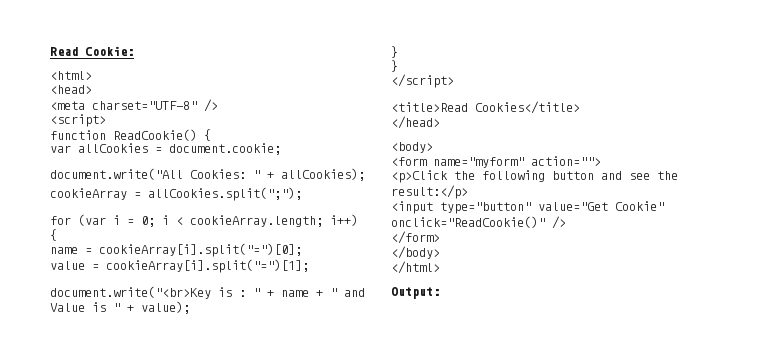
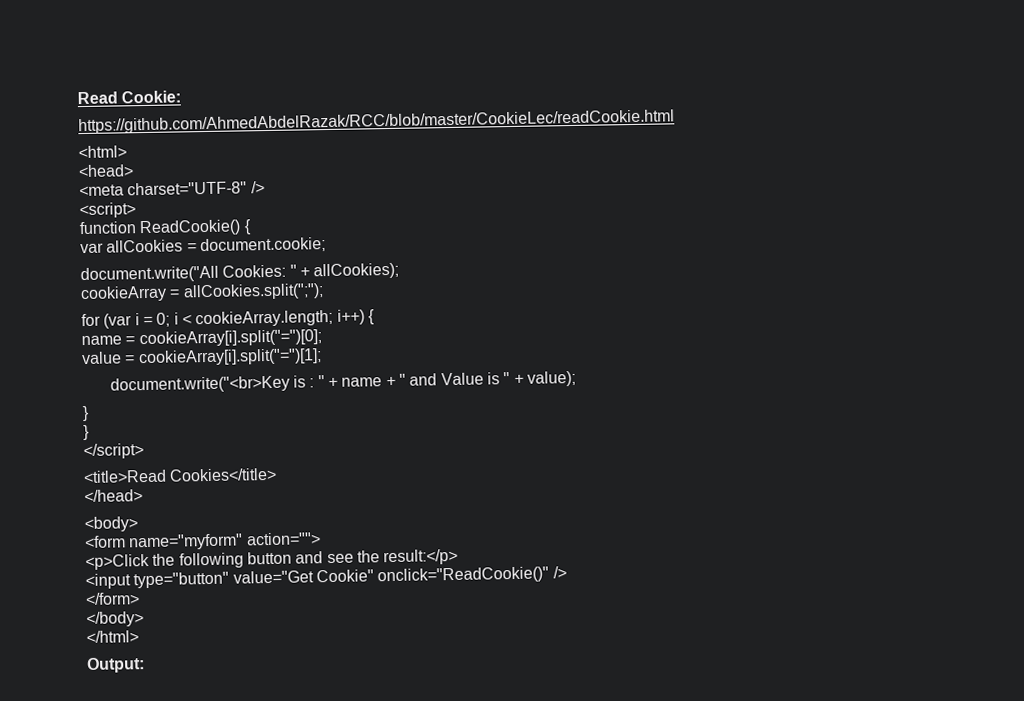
+ https://github.com/AhmedAbdelRazak/RCC/blob/master/CookieLec/readCookie.html

